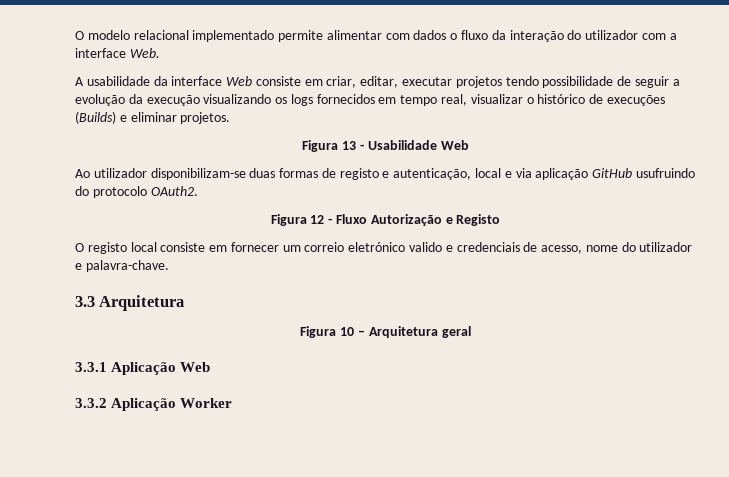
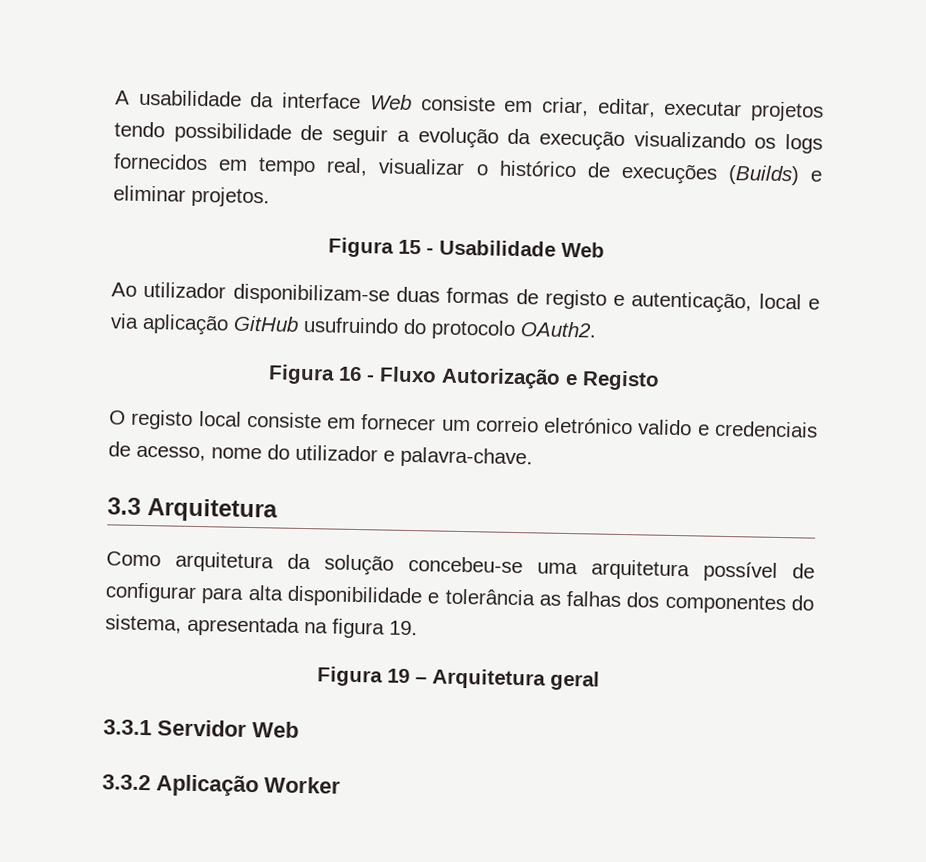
- O modelo relacional implementado permite alimentar com dados o fluxo da interação do utilizador com a interface Web.
- Figura 13 - Usabilidade Web
+ Figura 15 - Usabilidade Web
- Figura 12 - Fluxo Autorização e Registo
+ Figura 16 - Fluxo Autorização e Registo
- Figura 10 – Arquitetura geral
+ Como arquitetura da solução concebeu-se uma arquitetura possível de configurar para alta disponibilidade e tolerância as falhas dos componentes do sistema, apresentada na figura 19.
+ Figura 19 – Arquitetura geral
- 3.3.1 Aplicação Web
+ 3.3.1 Servidor Web

